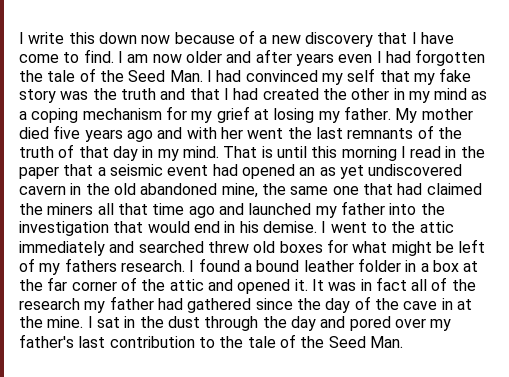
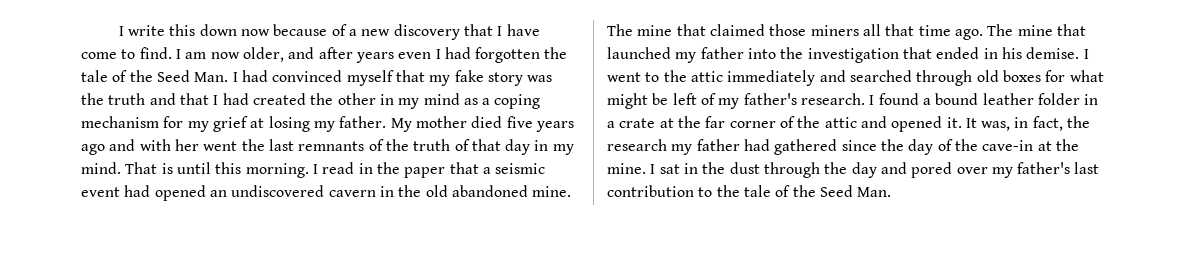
- I am now older and after years even I had forgotten the tale of the Seed Man. I had convinced my self that my fake story was the truth and that I had created the other in my mind as a coping mechanism for my grief at losing my father.
+ I am now older, and after years even I had forgotten the tale of the Seed Man. I had convinced myself that my fake story was the truth and that I had created the other in my mind as a coping mechanism for my grief at losing my father.
- That is until this morning I read in the paper that a seismic event had opened an as yet undiscovered cavern in the old abandoned mine, the same one that had claimed the miners all that time ago and launched my father into the investigation that would end in his demise.
+ That is until this morning. I read in the paper that a seismic event had opened an undiscovered cavern in the old abandoned mine. The mine that claimed those miners all that time ago. The mine that launched my father into the investigation that ended in his demise.
- I went to the attic immediately and searched threw old boxes for what might be left of my fathers research.
+ I went to the attic immediately and searched through old boxes for what might be left of my father's research.
- I found a bound leather folder in a box at the far corner of the attic and opened it.
+ I found a bound leather folder in a crate at the far corner of the attic and opened it.
- It was in fact all of the research my father had gathered since the day of the cave in at the mine.
+ It was, in fact, the research my father had gathered since the day of the cave-in at the mine.

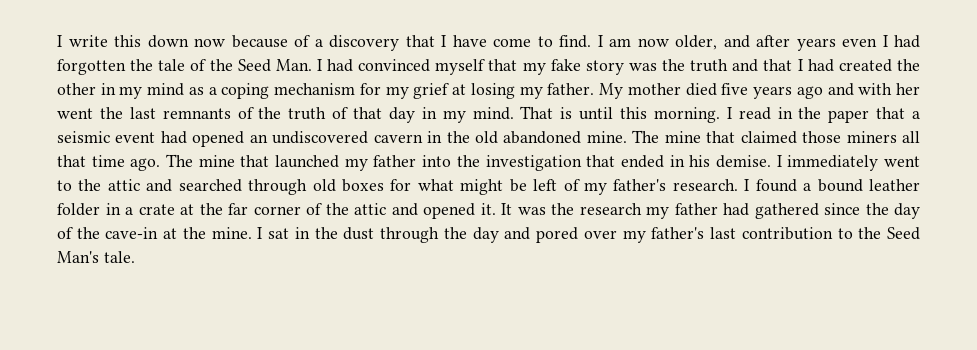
- I write this down now because of a new discovery that I have come to find.
+ I write this down now because of a discovery that I have come to find.
- I went to the attic immediately and searched through old boxes for what might be left of my father's research.
+ I immediately went to the attic and searched through old boxes for what might be left of my father's research.
- It was, in fact, the research my father had gathered since the day of the cave-in at the mine.
+ It was the research my father had gathered since the day of the cave-in at the mine.
- I sat in the dust through the day and pored over my father's last contribution to the tale of the Seed Man.
+ I sat in the dust through the day and pored over my father's last contribution to the Seed Man's tale.

